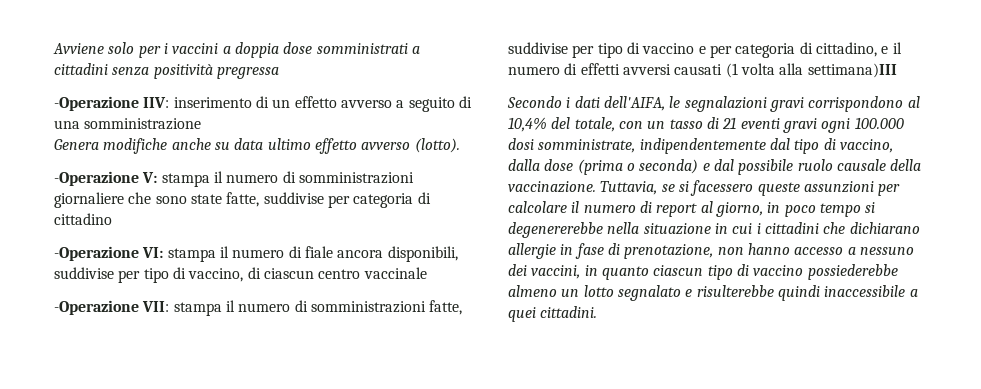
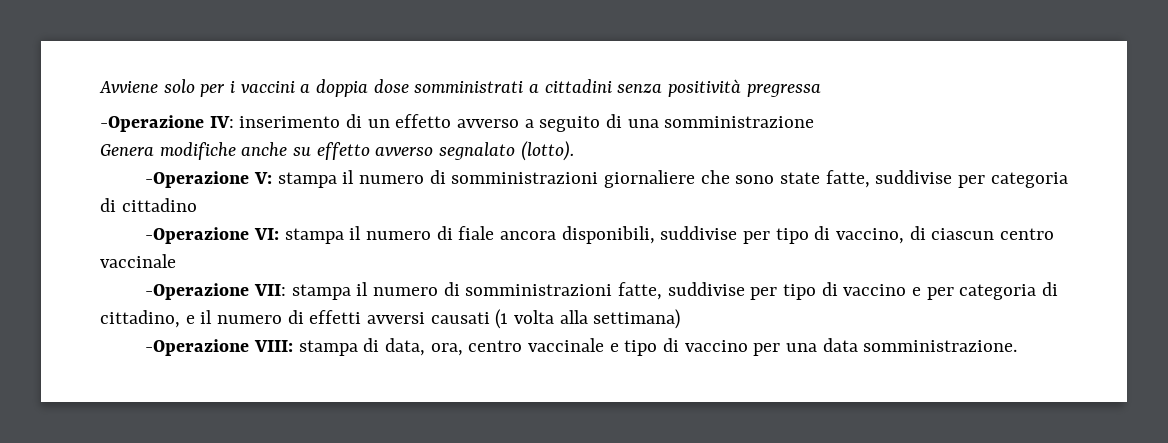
- -Operazione IIV: inserimento di un effetto avverso a seguito di una somministrazione
+ -Operazione IV: inserimento di un effetto avverso a seguito di una somministrazione
- Genera modifiche anche su data ultimo effetto avverso (lotto).
+ Genera modifiche anche su effetto avverso segnalato (lotto).
- -Operazione VII: stampa il numero di somministrazioni fatte, suddivise per tipo di vaccino e per categoria di cittadino, e il numero di effetti avversi causati (1 volta alla settimana)III
- Secondo i dati dell'AIFA, le segnalazioni gravi corrispondono al 10,4% del totale, con un tasso di 21 eventi gravi ogni 100.000 dosi somministrate, indipendentemente dal tipo di vaccino, dalla dose (prima o seconda) e dal possibile ruolo causale della vaccinazione. Tuttavia, se si facessero queste assunzioni per calcolare il numero di report al giorno, in poco tempo si degenererebbe nella situazione in cui i cittadini che dichiarano allergie in fase di prenotazione, non hanno accesso a nessuno dei vaccini, in quanto ciascun tipo di vaccino possiederebbe almeno un lotto segnalato e risulterebbe quindi inaccessibile a quei cittadini.
+ -Operazione VII: stampa il numero di somministrazioni fatte, suddivise per tipo di vaccino e per categoria di cittadino, e il numero di effetti avversi causati (1 volta alla settimana)
+ -Operazione VIII: stampa di data, ora, centro vaccinale e tipo di vaccino per una data somministrazione.

